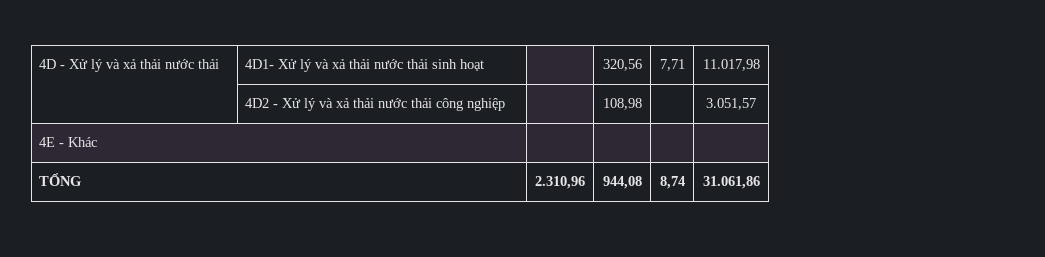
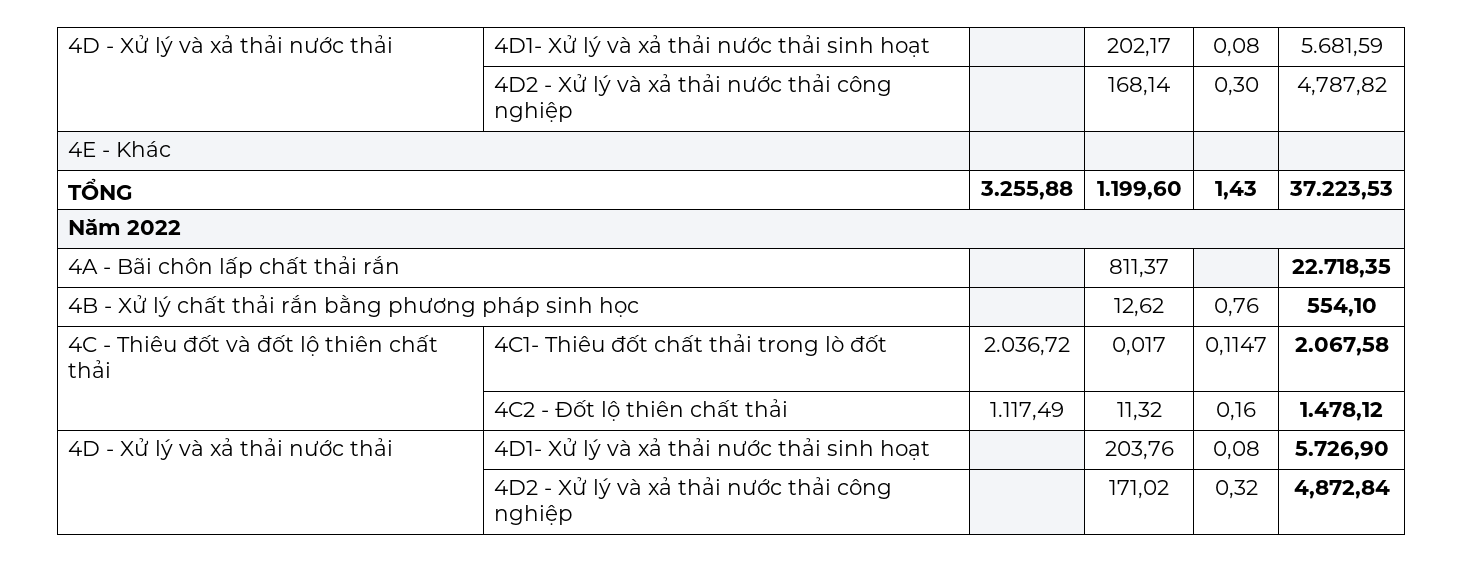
- 4D - Xử lý và xả thải nước thải | 4D1- Xử lý và xả thải nước thải sinh hoạt | | 320,56 | 7,71 | 11.017,98
+ 4D - Xử lý và xả thải nước thải | 4D1- Xử lý và xả thải nước thải sinh hoạt | | 202,17 | 0,08 | 5.681,59
- | 4D2 - Xử lý và xả thải nước thải công nghiệp | | 108,98 | | 3.051,57
+ | 4D2 - Xử lý và xả thải nước thải công nghiệp | | 168,14 | 0,30 | 4,787,82
- TỔNG | 2.310,96 | 944,08 | 8,74 | 31.061,86
+ TỔNG | 3.255,88 | 1.199,60 | 1,43 | 37.223,53
+ Năm 2022
+ 4A - Bãi chôn lấp chất thải rắn | | 811,37 | | 22.718,35
+ 4B - Xử lý chất thải rắn bằng phương pháp sinh học | | 12,62 | 0,76 | 554,10
+ 4C - Thiêu đốt và đốt lộ thiên chất thải | 4C1- Thiêu đốt chất thải trong lò đốt | 2.036,72 | 0,017 | 0,1147 | 2.067,58
+ | 4C2 - Đốt lộ thiên chất thải | 1.117,49 | 11,32 | 0,16 | 1.478,12
+ 4D - Xử lý và xả thải nước thải | 4D1- Xử lý và xả thải nước thải sinh hoạt | | 203,76 | 0,08 | 5.726,90
+ | 4D2 - Xử lý và xả thải nước thải công nghiệp | | 171,02 | 0,32 | 4,872,84

